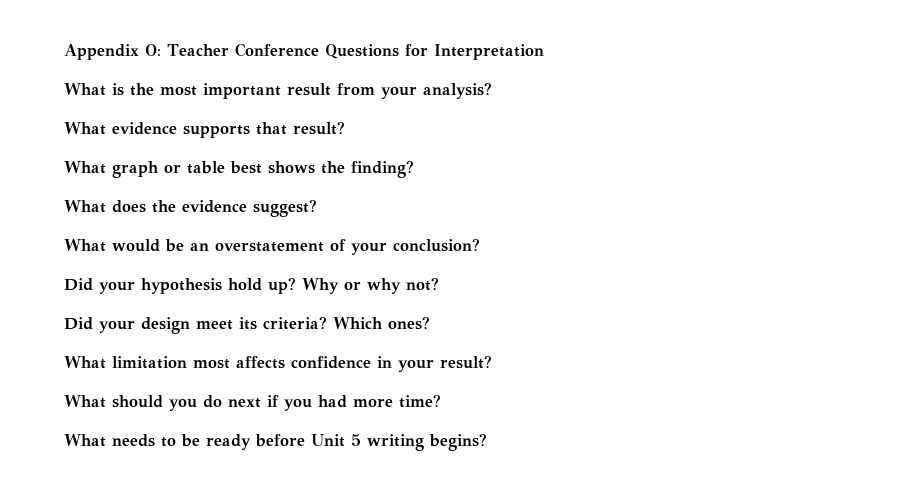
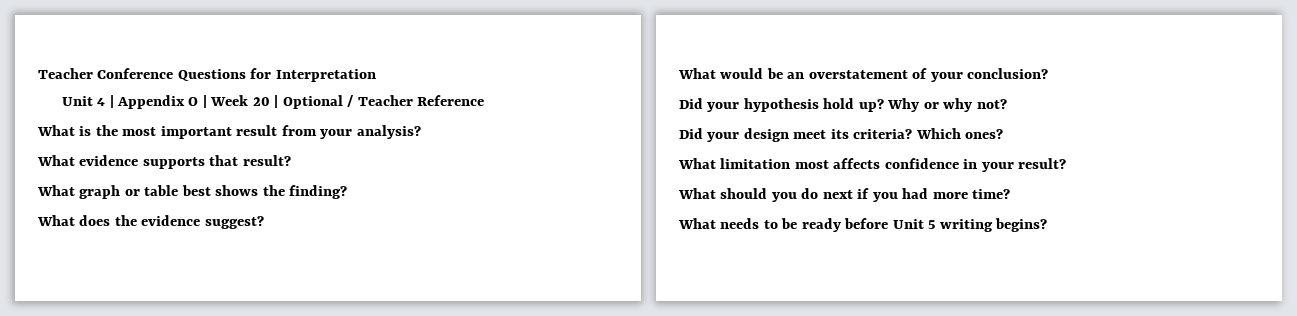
- Appendix O: Teacher Conference Questions for Interpretation
+ Teacher Conference Questions for Interpretation
+ Unit 4 | Appendix O | Week 20 | Optional / Teacher Reference

